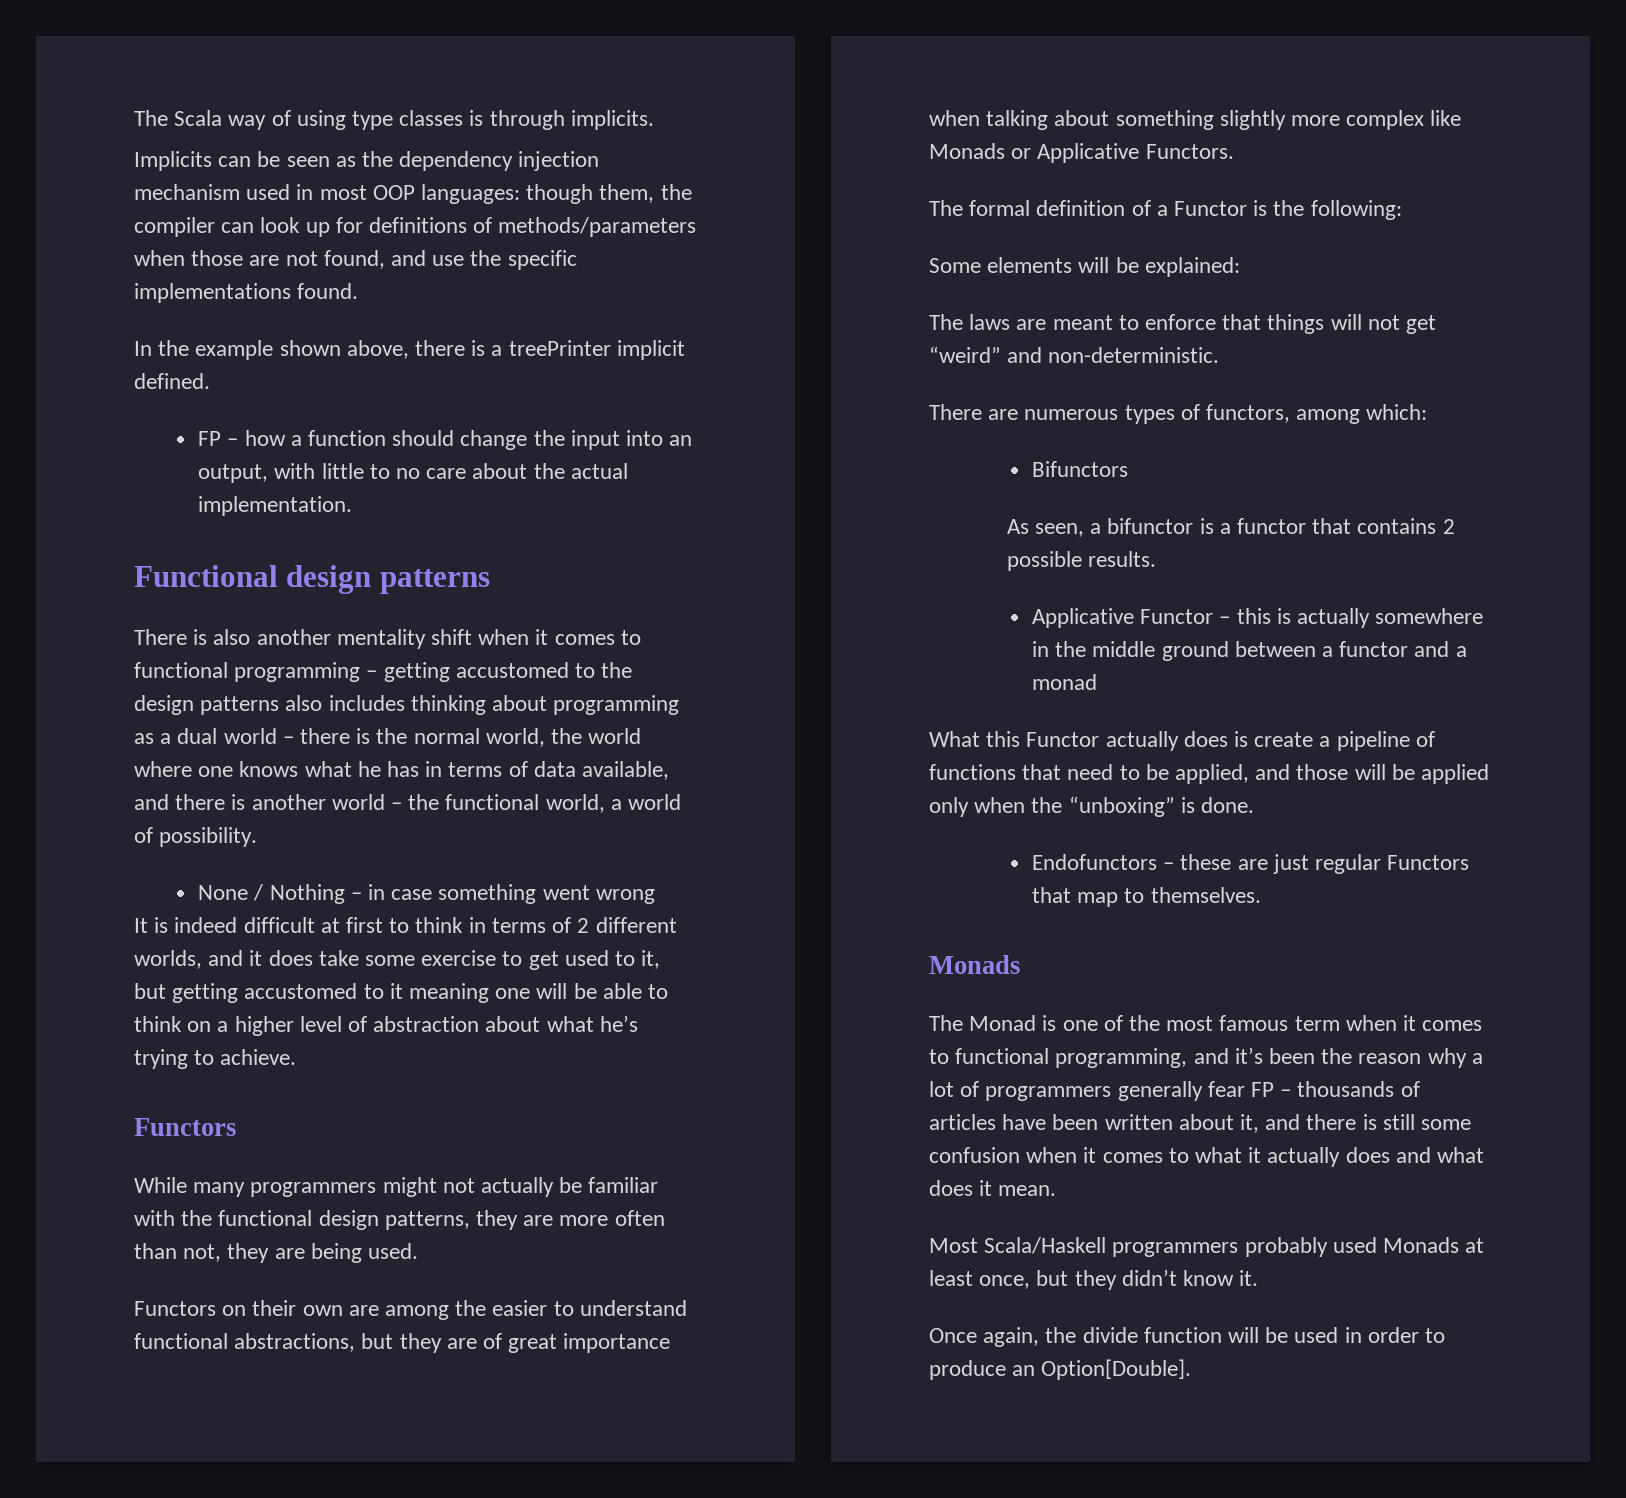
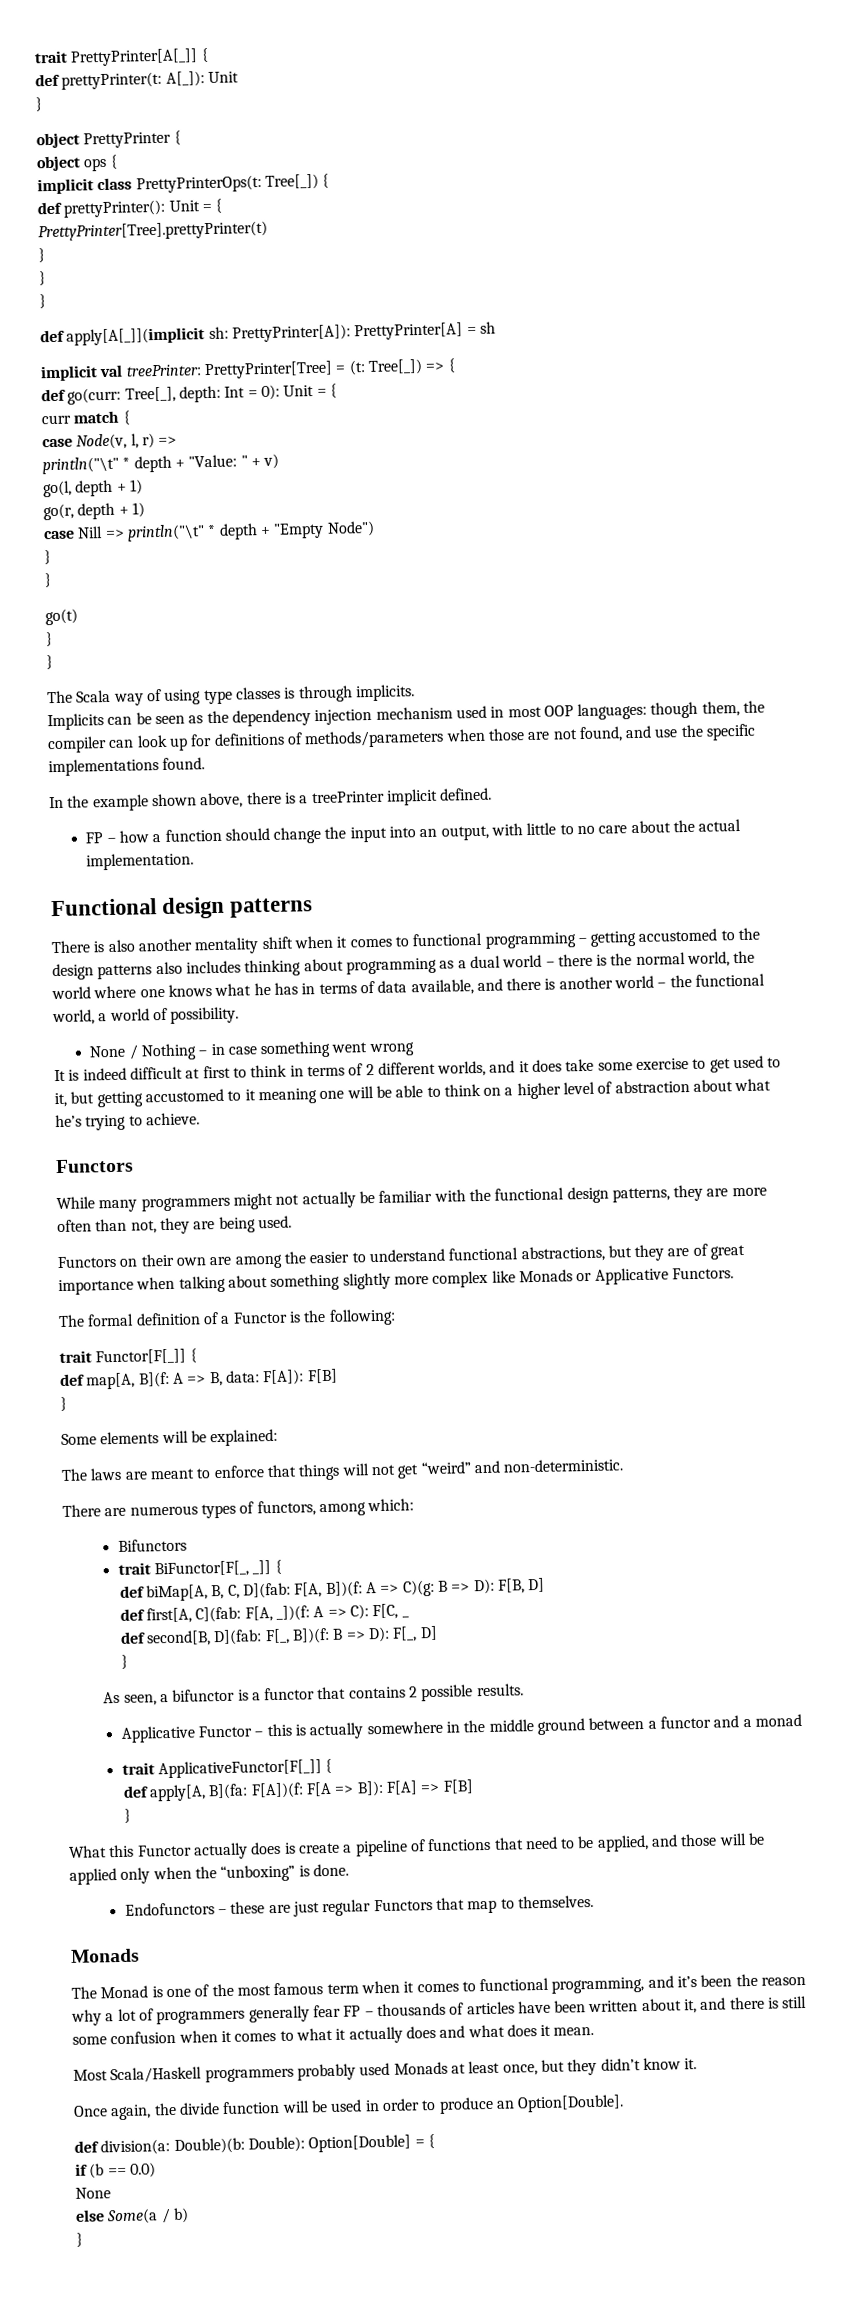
+ trait PrettyPrinter[A[_]] {
+ def prettyPrinter(t: A[_]): Unit
+ }
+ object PrettyPrinter {
+ object ops {
+ implicit class PrettyPrinterOps(t: Tree[_]) {
+ def prettyPrinter(): Unit = {
+ PrettyPrinter[Tree].prettyPrinter(t)
+ }
+ }
+ }
+ def apply[A[_]](implicit sh: PrettyPrinter[A]): PrettyPrinter[A] = sh
+ implicit val treePrinter: PrettyPrinter[Tree] = (t: Tree[_]) => {
+ def go(curr: Tree[_], depth: Int = 0): Unit = {
+ curr match {
+ case Node(v, l, r) =>
+ println("\t" * depth + "Value: " + v)
+ go(l, depth + 1)
+ go(r, depth + 1)
+ case Nill => println("\t" * depth + "Empty Node")
+ }
+ }
+ go(t)
+ }
+ }
+ trait Functor[F[_]] {
+ def map[A, B](f: A => B, data: F[A]): F[B]
+ }
+ trait BiFunctor[F[_, _]] {
+ def biMap[A, B, C, D](fab: F[A, B])(f: A => C)(g: B => D): F[B, D]
+ def first[A, C](fab: F[A, _])(f: A => C): F[C, _
+ def second[B, D](fab: F[_, B])(f: B => D): F[_, D]
+ }
+ trait ApplicativeFunctor[F[_]] {
+ def apply[A, B](fa: F[A])(f: F[A => B]): F[A] => F[B]
+ }
+ def division(a: Double)(b: Double): Option[Double] = {
+ if (b == 0.0)
+ None
+ else Some(a / b)
+ }

